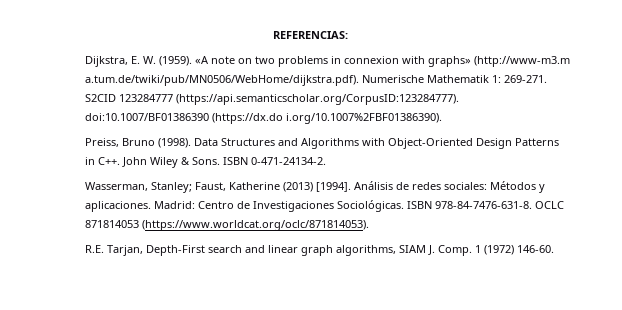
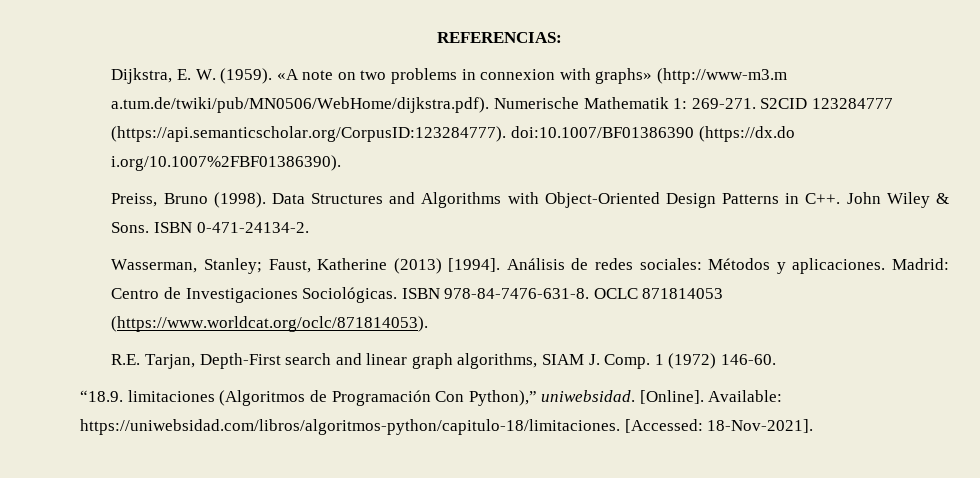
+ “18.9. limitaciones (Algoritmos de Programación Con Python),” uniwebsidad. [Online]. Available: https://uniwebsidad.com/libros/algoritmos-python/capitulo-18/limitaciones. [Accessed: 18-Nov-2021].

